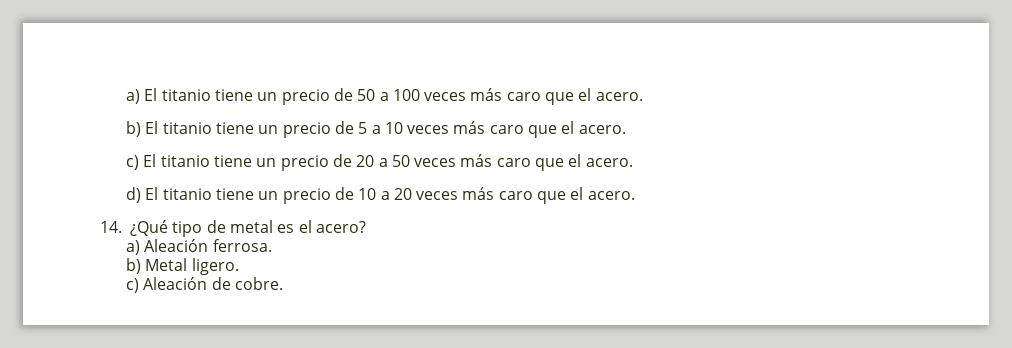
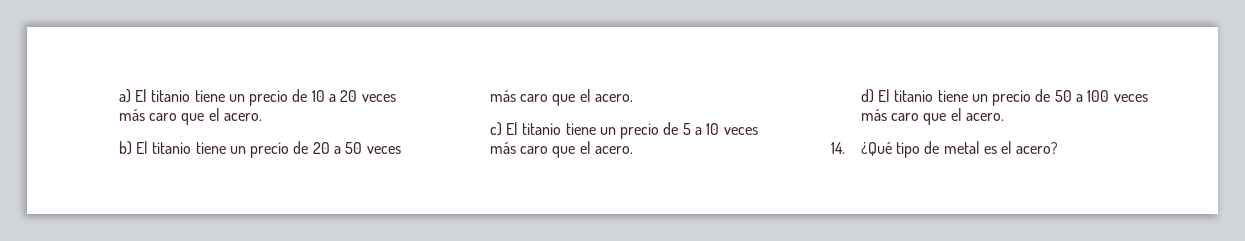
- a) El titanio tiene un precio de 50 a 100 veces más caro que el acero.
+ a) El titanio tiene un precio de 10 a 20 veces más caro que el acero.
+ b) El titanio tiene un precio de 20 a 50 veces más caro que el acero.
+ c) El titanio tiene un precio de 5 a 10 veces más caro que el acero.
+ d) El titanio tiene un precio de 50 a 100 veces más caro que el acero.
- b) El titanio tiene un precio de 5 a 10 veces más caro que el acero.
- c) El titanio tiene un precio de 20 a 50 veces más caro que el acero.
- d) El titanio tiene un precio de 10 a 20 veces más caro que el acero.
- a) Aleación ferrosa.
- b) Metal ligero.
- c) Aleación de cobre.

